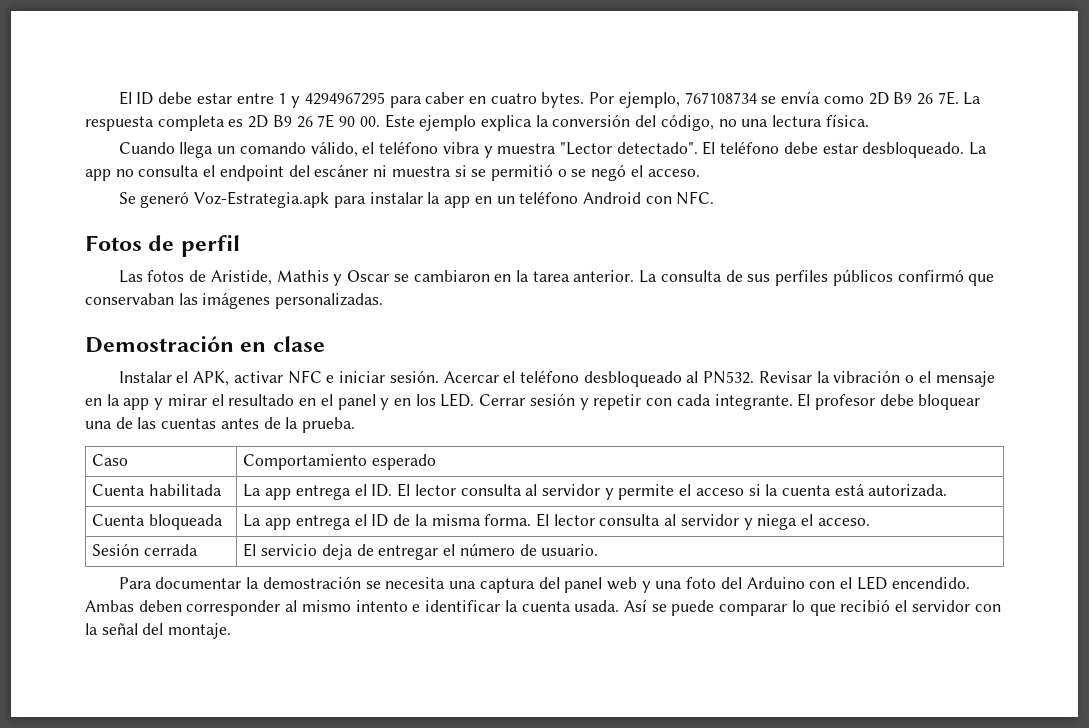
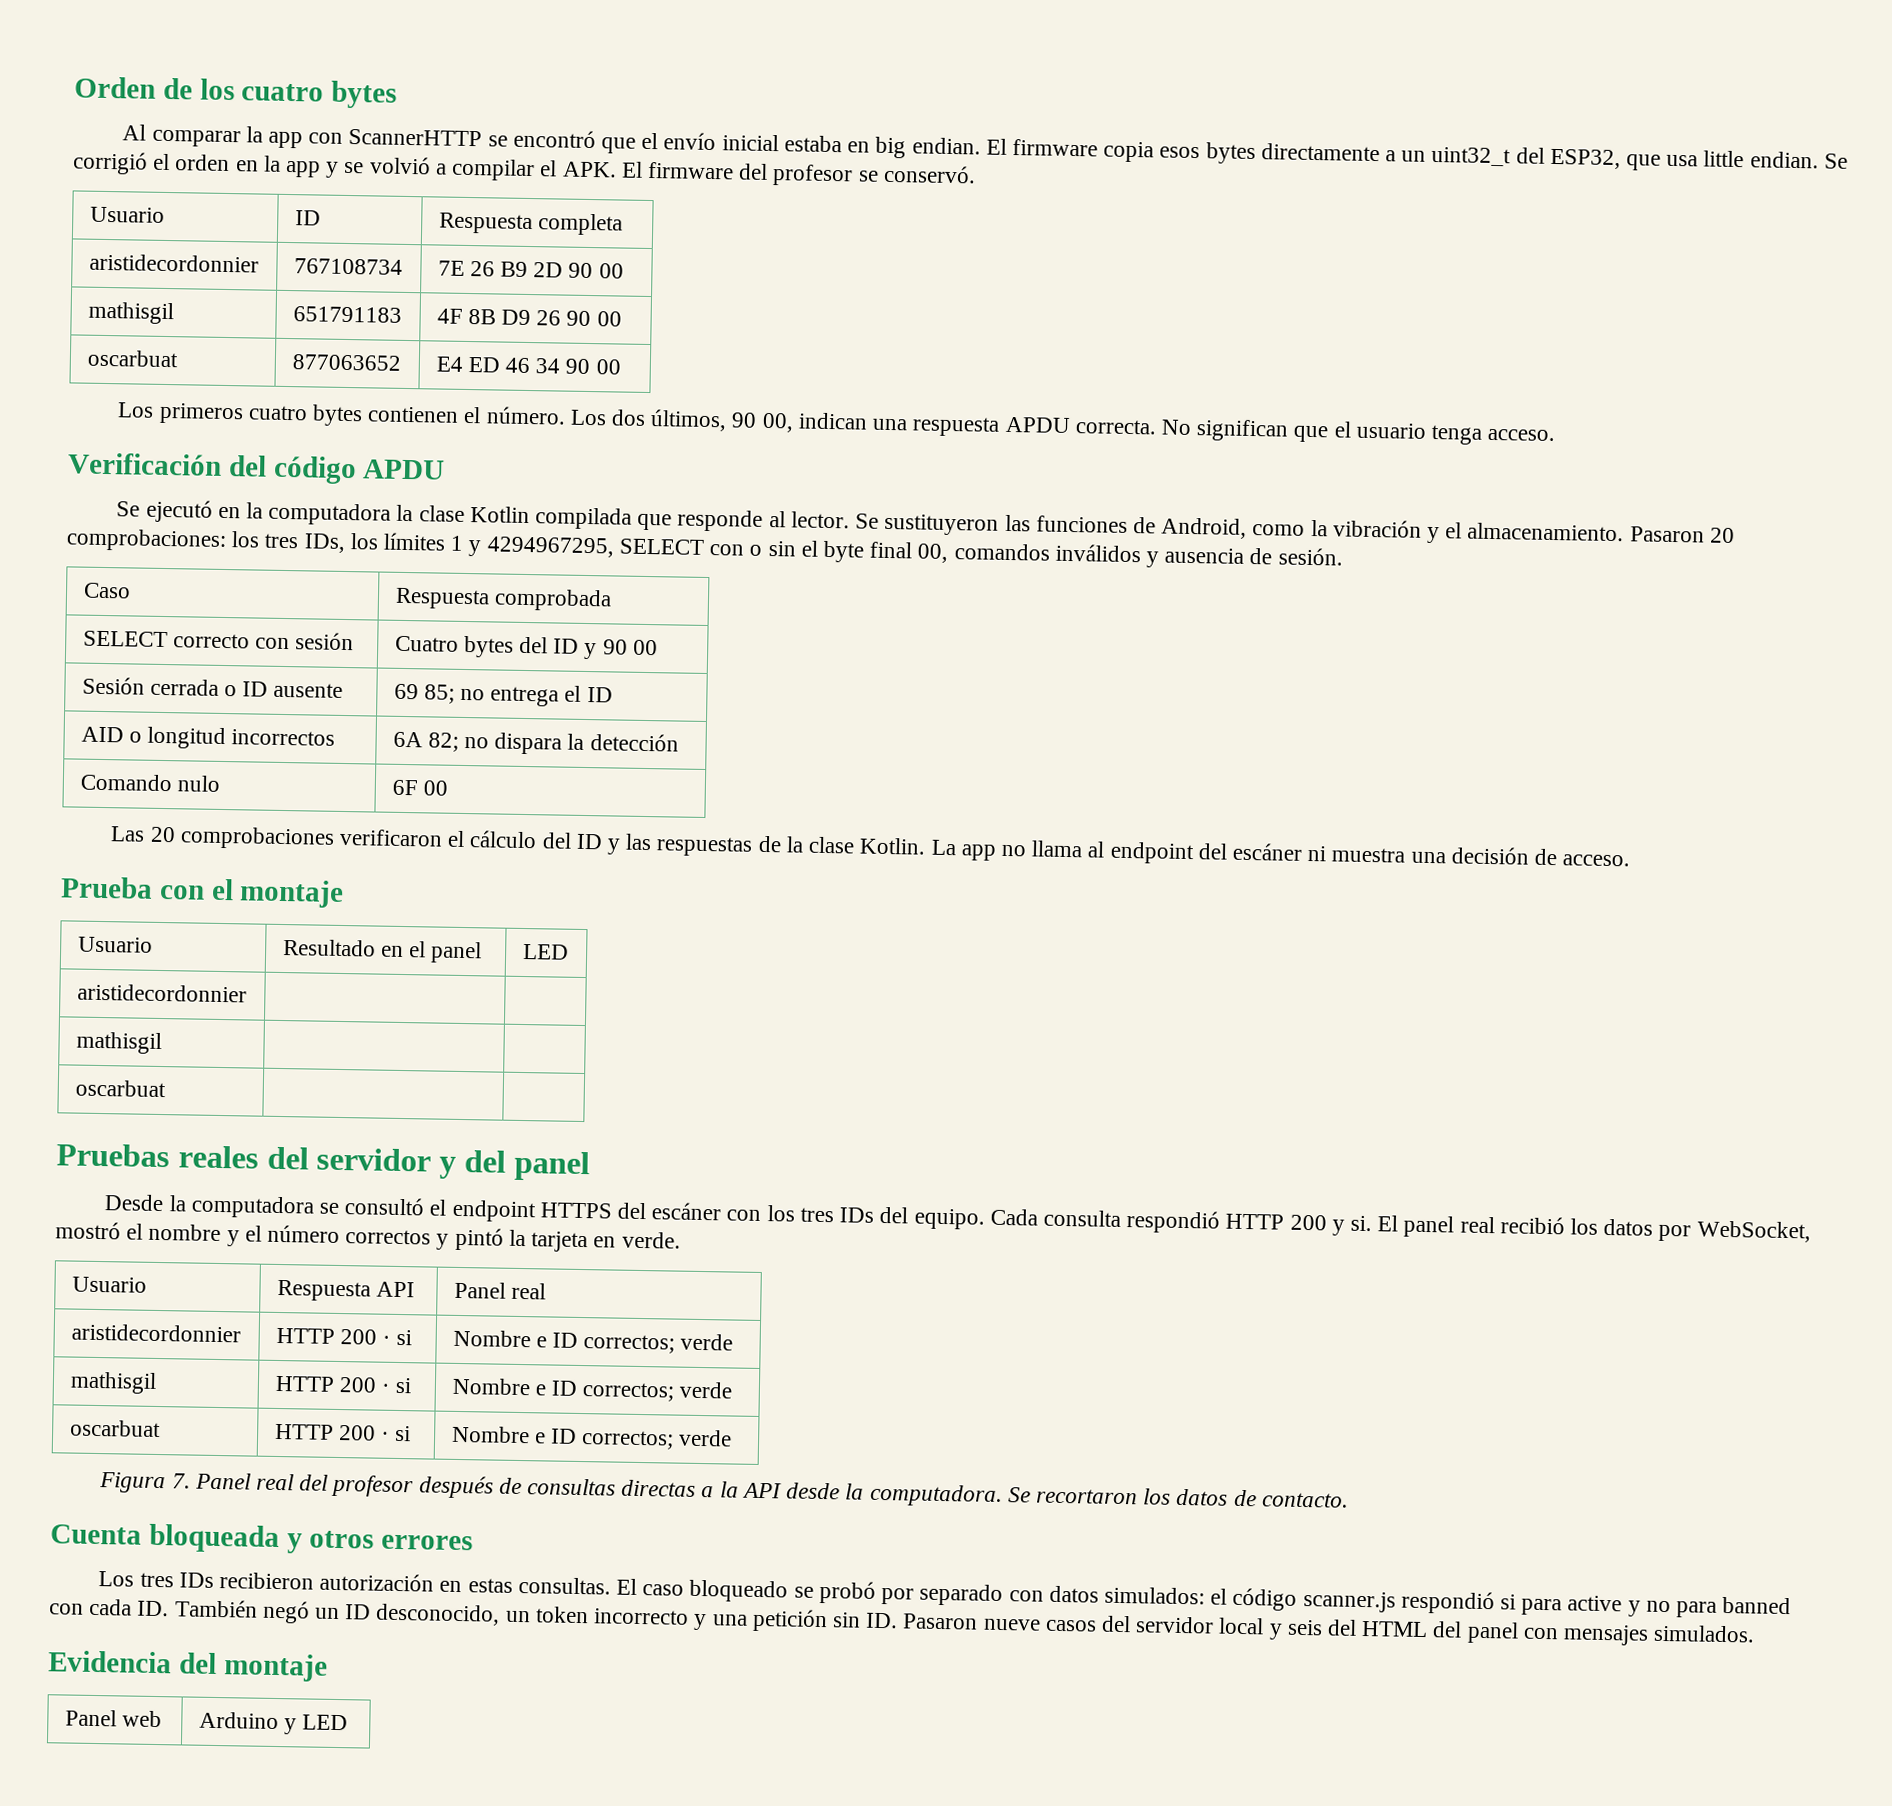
- El ID debe estar entre 1 y 4294967295 para caber en cuatro bytes. Por ejemplo, 767108734 se envía como 2D B9 26 7E. La respuesta completa es 2D B9 26 7E 90 00. Este ejemplo explica la conversión del código, no una lectura física.
- Cuando llega un comando válido, el teléfono vibra y muestra "Lector detectado". El teléfono debe estar desbloqueado.
+ Orden de los cuatro bytes
+ Al comparar la app con ScannerHTTP se encontró que el envío inicial estaba en big endian. El firmware copia esos bytes directamente a un uint32_t del ESP32, que usa little endian. Se corrigió el orden en la app y se volvió a compilar el APK. El firmware del profesor se conservó.
+ Usuario | ID | Respuesta completa
+ aristidecordonnier | 767108734 | 7E 26 B9 2D 90 00
+ mathisgil | 651791183 | 4F 8B D9 26 90 00
+ oscarbuat | 877063652 | E4 ED 46 34 90 00
+ Los primeros cuatro bytes contienen el número. Los dos últimos, 90 00, indican una respuesta APDU correcta. No significan que el usuario tenga acceso.
+ Verificación del código APDU
+ Se ejecutó en la computadora la clase Kotlin compilada que responde al lector. Se sustituyeron las funciones de Android, como la vibración y el almacenamiento. Pasaron 20 comprobaciones: los tres IDs, los límites 1 y 4294967295, SELECT con o sin el byte final 00, comandos inválidos y ausencia de sesión.
+ Caso | Respuesta comprobada
+ SELECT correcto con sesión | Cuatro bytes del ID y 90 00
+ Sesión cerrada o ID ausente | 69 85; no entrega el ID
+ AID o longitud incorrectos | 6A 82; no dispara la detección
+ Comando nulo | 6F 00
+ Las 20 comprobaciones verificaron el cálculo del ID y las respuestas de la clase Kotlin.
- La app no consulta el endpoint del escáner ni muestra si se permitió o se negó el acceso.
- Se generó Voz-Estrategia.apk para instalar la app en un teléfono Android con NFC.
- Fotos de perfil
- Las fotos de Aristide, Mathis y Oscar se cambiaron en la tarea anterior. La consulta de sus perfiles públicos confirmó que conservaban las imágenes personalizadas.
- Demostración en clase
- Instalar el APK, activar NFC e iniciar sesión. Acercar el teléfono desbloqueado al PN532. Revisar la vibración o el mensaje en la app y mirar el resultado en el panel y en los LED. Cerrar sesión y repetir con cada integrante. El profesor debe bloquear una de las cuentas antes de la prueba.
- Caso | Comportamiento esperado
- Cuenta habilitada | La app entrega el ID. El lector consulta al servidor y permite el acceso si la cuenta está autorizada.
- Cuenta bloqueada | La app entrega el ID de la misma forma. El lector consulta al servidor y niega el acceso.
- Sesión cerrada | El servicio deja de entregar el número de usuario.
- Para documentar la demostración se necesita una captura del panel web y una foto del Arduino con el LED encendido. Ambas deben corresponder al mismo intento e identificar la cuenta usada. Así se puede comparar lo que recibió el servidor con la señal del montaje.
+ La app no llama al endpoint del escáner ni muestra una decisión de acceso.
+ Prueba con el montaje
+ Usuario | Resultado en el panel | LED
+ aristidecordonnier | |
+ mathisgil | |
+ oscarbuat | |
+ Pruebas reales del servidor y del panel
+ Desde la computadora se consultó el endpoint HTTPS del escáner con los tres IDs del equipo. Cada consulta respondió HTTP 200 y si. El panel real recibió los datos por WebSocket, mostró el nombre y el número correctos y pintó la tarjeta en verde.
+ Usuario | Respuesta API | Panel real
+ aristidecordonnier | HTTP 200 · si | Nombre e ID correctos; verde
+ mathisgil | HTTP 200 · si | Nombre e ID correctos; verde
+ oscarbuat | HTTP 200 · si | Nombre e ID correctos; verde
+ Figura 7. Panel real del profesor después de consultas directas a la API desde la computadora. Se recortaron los datos de contacto.
+ Cuenta bloqueada y otros errores
+ Los tres IDs recibieron autorización en estas consultas. El caso bloqueado se probó por separado con datos simulados: el código scanner.js respondió si para active y no para banned con cada ID. También negó un ID desconocido, un token incorrecto y una petición sin ID. Pasaron nueve casos del servidor local y seis del HTML del panel con mensajes simulados.
+ Evidencia del montaje
+ Panel web | Arduino y LED

